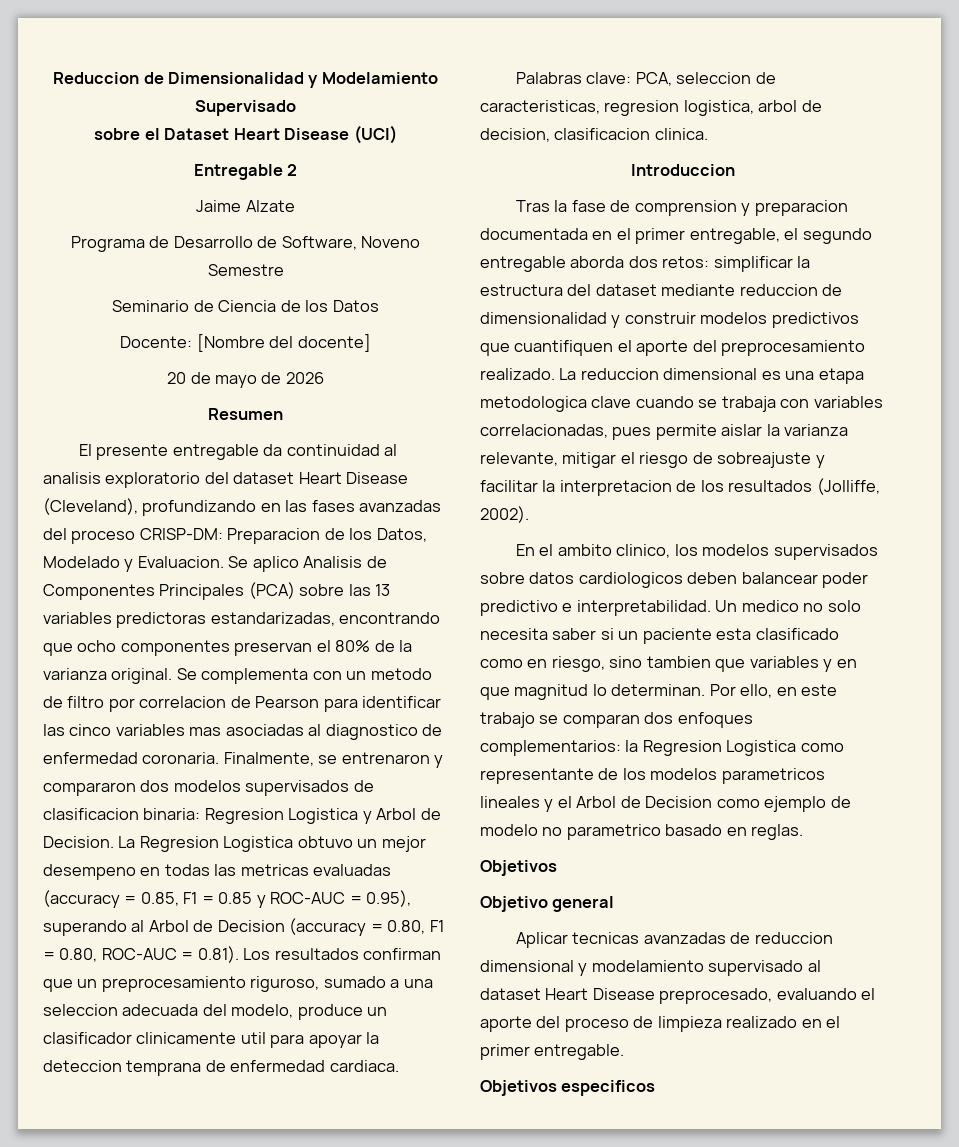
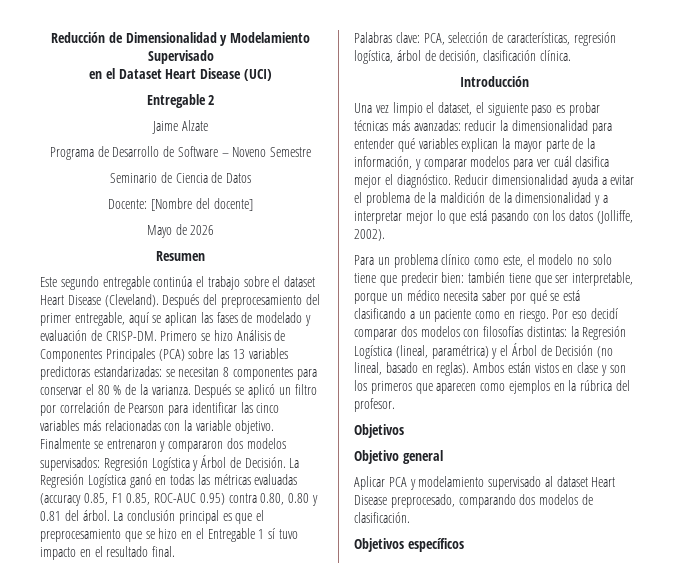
- Reduccion de Dimensionalidad y Modelamiento Supervisado
+ Reducción de Dimensionalidad y Modelamiento Supervisado
- sobre el Dataset Heart Disease (UCI)
+ en el Dataset Heart Disease (UCI)
- Programa de Desarrollo de Software, Noveno Semestre
+ Programa de Desarrollo de Software – Noveno Semestre
- Seminario de Ciencia de los Datos
+ Seminario de Ciencia de Datos
- 20 de mayo de 2026
+ Mayo de 2026
- El presente entregable da continuidad al analisis exploratorio del dataset Heart Disease (Cleveland), profundizando en las fases avanzadas del proceso CRISP-DM: Preparacion de los Datos, Modelado y Evaluacion. Se aplico Analisis de Componentes Principales (PCA) sobre las 13 variables predictoras estandarizadas, encontrando que ocho componentes preservan el 80% de la varianza original. Se complementa con un metodo de filtro por correlacion de Pearson para identificar las cinco variables mas asociadas al diagnostico de enfermedad coronaria. Finalmente, se entrenaron y compararon dos modelos supervisados de clasificacion binaria: Regresion Logistica y Arbol de Decision. La Regresion Logistica obtuvo un mejor desempeno en todas las metricas evaluadas (accuracy = 0.85, F1 = 0.85 y ROC-AUC = 0.95), superando al Arbol de Decision (accuracy = 0.80, F1 = 0.80, ROC-AUC = 0.81). Los resultados confirman que un preprocesamiento riguroso, sumado a una seleccion adecuada del modelo, produce un clasificador clinicamente util para apoyar la deteccion temprana de enfermedad cardiaca.
- Palabras clave: PCA, seleccion de caracteristicas, regresion logistica, arbol de decision, clasificacion clinica.
- Introduccion
- Tras la fase de comprension y preparacion documentada en el primer entregable, el segundo entregable aborda dos retos: simplificar la estructura del dataset mediante reduccion de dimensionalidad y construir modelos predictivos que cuantifiquen el aporte del preprocesamiento realizado. La reduccion dimensional es una etapa metodologica clave cuando se trabaja con variables correlacionadas, pues permite aislar la varianza relevante, mitigar el riesgo de sobreajuste y facilitar la interpretacion de los resultados (Jolliffe, 2002).
- En el ambito clinico, los modelos supervisados sobre datos cardiologicos deben balancear poder predictivo e interpretabilidad. Un medico no solo necesita saber si un paciente esta clasificado como en riesgo, sino tambien que variables y en que magnitud lo determinan. Por ello, en este trabajo se comparan dos enfoques complementarios: la Regresion Logistica como representante de los modelos parametricos lineales y el Arbol de Decision como ejemplo de modelo no parametrico basado en reglas.
+ Este segundo entregable continúa el trabajo sobre el dataset Heart Disease (Cleveland). Después del preprocesamiento del primer entregable, aquí se aplican las fases de modelado y evaluación de CRISP-DM. Primero se hizo Análisis de Componentes Principales (PCA) sobre las 13 variables predictoras estandarizadas: se necesitan 8 componentes para conservar el 80 % de la varianza. Después se aplicó un filtro por correlación de Pearson para identificar las cinco variables más relacionadas con la variable objetivo. Finalmente se entrenaron y compararon dos modelos supervisados: Regresión Logística y Árbol de Decisión. La Regresión Logística ganó en todas las métricas evaluadas (accuracy 0.85, F1 0.85, ROC-AUC 0.95) contra 0.80, 0.80 y 0.81 del árbol. La conclusión principal es que el preprocesamiento que se hizo en el Entregable 1 sí tuvo impacto en el resultado final.
+ Palabras clave: PCA, selección de características, regresión logística, árbol de decisión, clasificación clínica.
+ Introducción
+ Una vez limpio el dataset, el siguiente paso es probar técnicas más avanzadas: reducir la dimensionalidad para entender qué variables explican la mayor parte de la información, y comparar modelos para ver cuál clasifica mejor el diagnóstico. Reducir dimensionalidad ayuda a evitar el problema de la maldición de la dimensionalidad y a interpretar mejor lo que está pasando con los datos (Jolliffe, 2002).
+ Para un problema clínico como este, el modelo no solo tiene que predecir bien: también tiene que ser interpretable, porque un médico necesita saber por qué se está clasificando a un paciente como en riesgo. Por eso decidí comparar dos modelos con filosofías distintas: la Regresión Logística (lineal, paramétrica) y el Árbol de Decisión (no lineal, basado en reglas). Ambos están vistos en clase y son los primeros que aparecen como ejemplos en la rúbrica del profesor.
- Aplicar tecnicas avanzadas de reduccion dimensional y modelamiento supervisado al dataset Heart Disease preprocesado, evaluando el aporte del proceso de limpieza realizado en el primer entregable.
- Objetivos especificos
+ Aplicar PCA y modelamiento supervisado al dataset Heart Disease preprocesado, comparando dos modelos de clasificación.
+ Objetivos específicos

